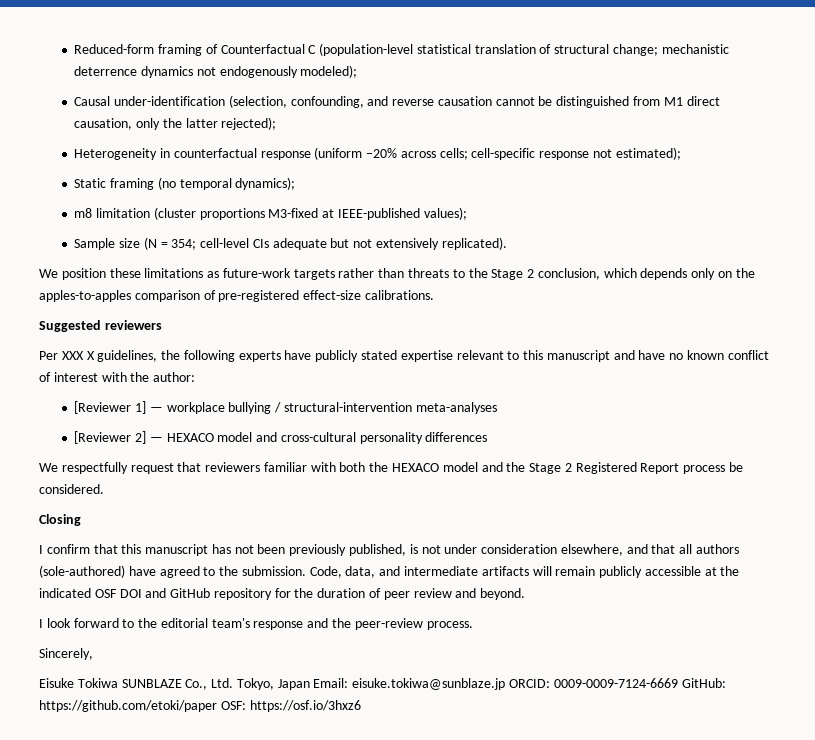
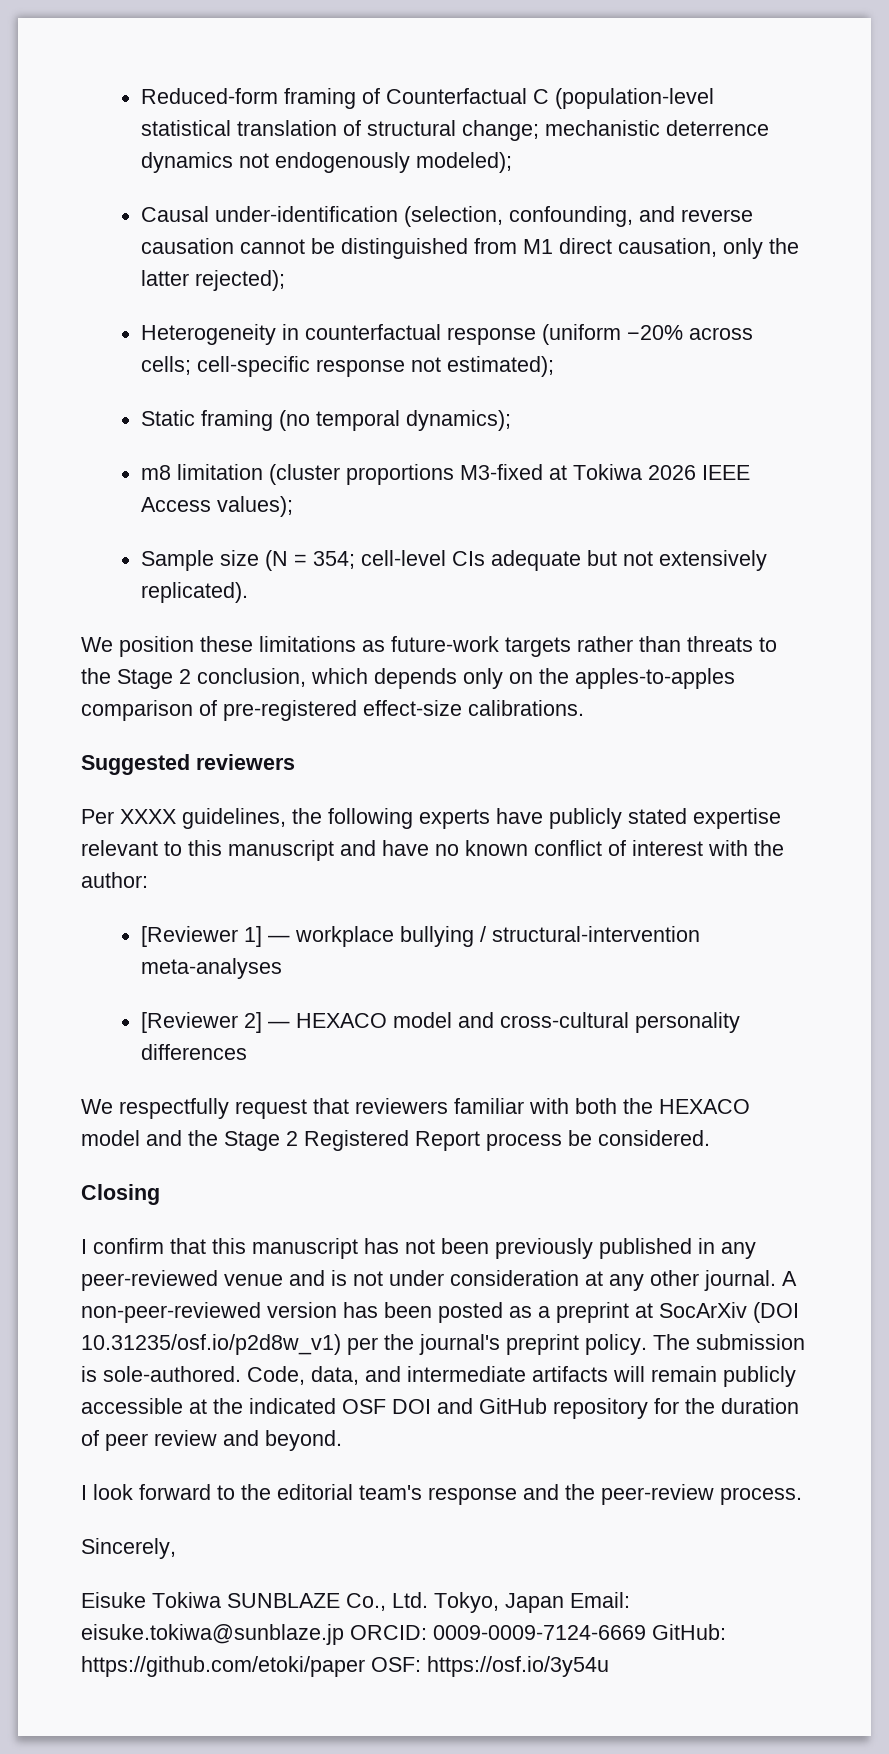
- m8 limitation (cluster proportions M3-fixed at IEEE-published values);
+ m8 limitation (cluster proportions M3-fixed at Tokiwa 2026 IEEE Access values);
- Per XXX X guidelines, the following experts have publicly stated expertise relevant to this manuscript and have no known conflict of interest with the author:
+ Per XXXX guidelines, the following experts have publicly stated expertise relevant to this manuscript and have no known conflict of interest with the author:
- I confirm that this manuscript has not been previously published, is not under consideration elsewhere, and that all authors (sole-authored) have agreed to the submission.
+ I confirm that this manuscript has not been previously published in any peer-reviewed venue and is not under consideration at any other journal. A non-peer-reviewed version has been posted as a preprint at SocArXiv (DOI 10.31235/osf.io/p2d8w_v1) per the journal's preprint policy. The submission is sole-authored.
- Eisuke Tokiwa SUNBLAZE Co., Ltd. Tokyo, Japan Email: eisuke.tokiwa@sunblaze.jp ORCID: 0009-0009-7124-6669 GitHub: https://github.com/etoki/paper OSF: https://osf.io/3hxz6
+ Eisuke Tokiwa SUNBLAZE Co., Ltd. Tokyo, Japan Email: eisuke.tokiwa@sunblaze.jp ORCID: 0009-0009-7124-6669 GitHub: https://github.com/etoki/paper OSF: https://osf.io/3y54u

